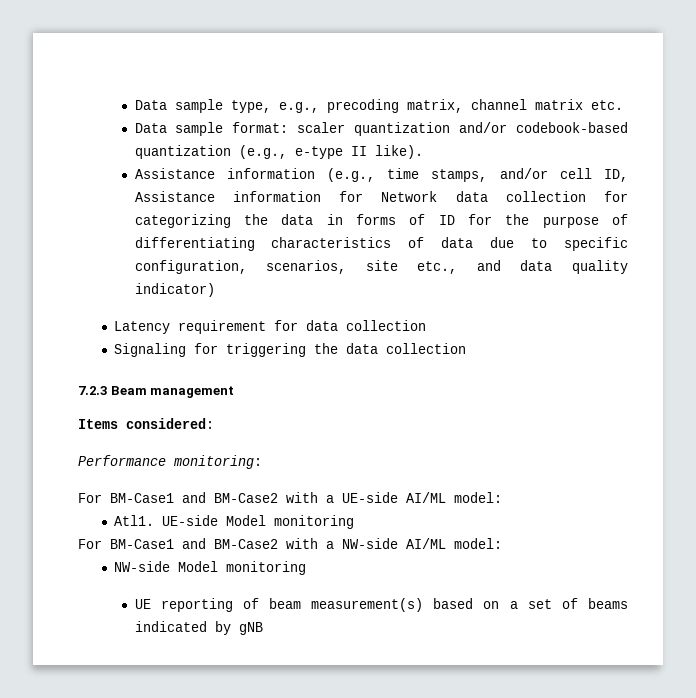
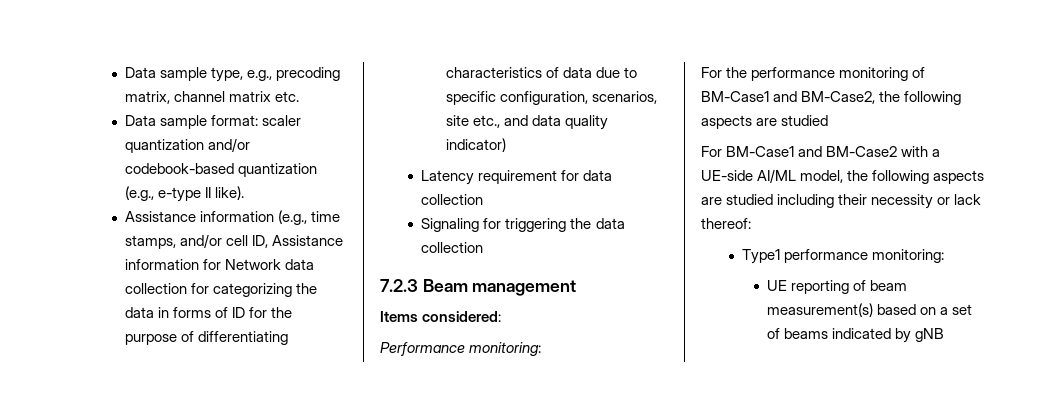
+ For the performance monitoring of BM-Case1 and BM-Case2, the following aspects are studied
- For BM-Case1 and BM-Case2 with a UE-side AI/ML model:
- Atl1. UE-side Model monitoring
- For BM-Case1 and BM-Case2 with a NW-side AI/ML model:
- NW-side Model monitoring
+ For BM-Case1 and BM-Case2 with a UE-side AI/ML model, the following aspects are studied including their necessity or lack thereof:
+ Type1 performance monitoring:

